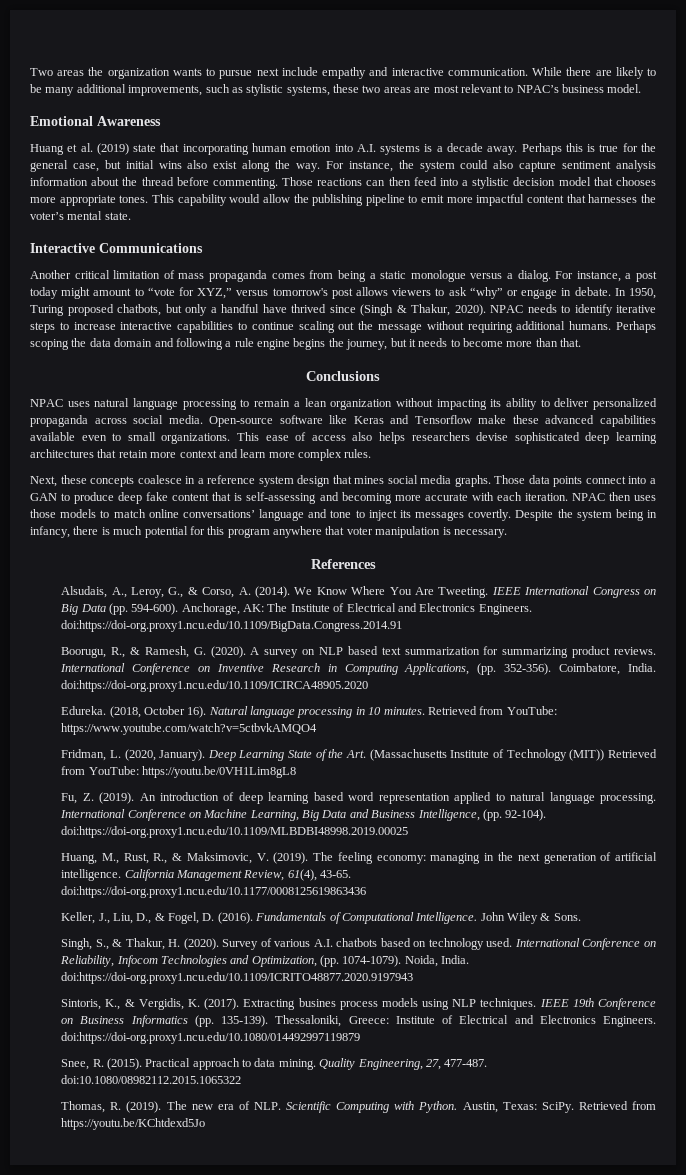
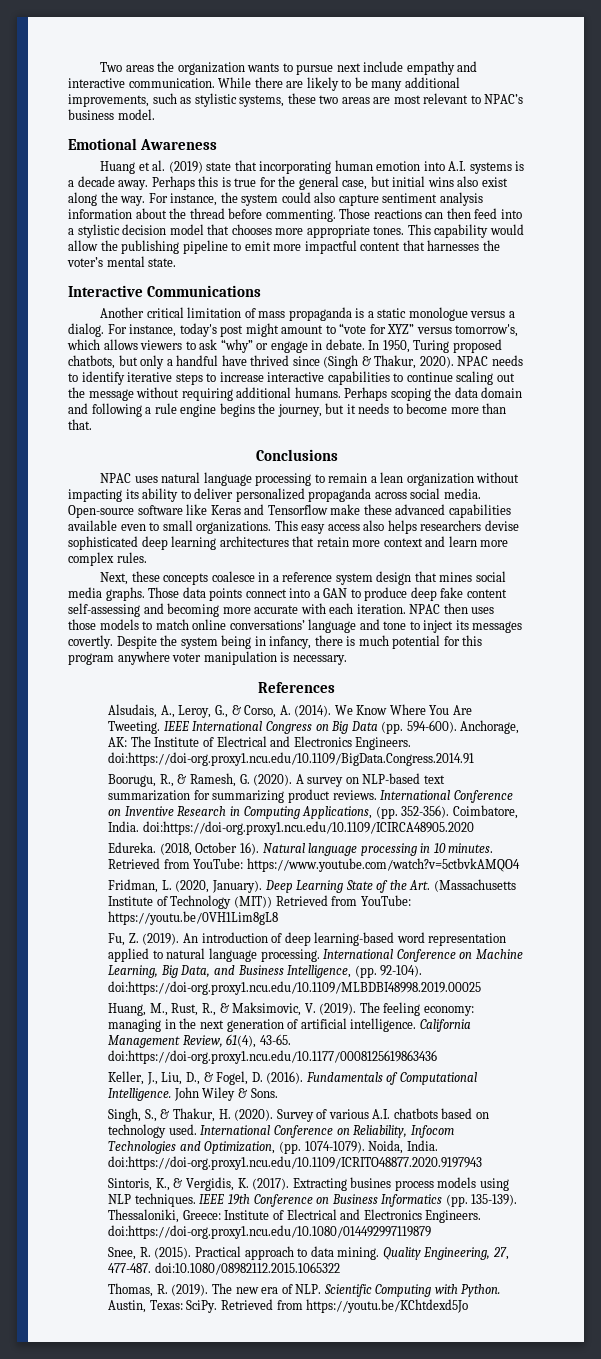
- Another critical limitation of mass propaganda comes from being a static monologue versus a dialog.
+ Another critical limitation of mass propaganda is a static monologue versus a dialog.
- For instance, a post today might amount to “vote for XYZ,” versus tomorrow's post allows viewers to ask “why” or engage in debate.
+ For instance, today's post might amount to “vote for XYZ” versus tomorrow's, which allows viewers to ask “why” or engage in debate.
- This ease of access also helps researchers devise sophisticated deep learning architectures that retain more context and learn more complex rules.
+ This easy access also helps researchers devise sophisticated deep learning architectures that retain more context and learn more complex rules.
- Those data points connect into a GAN to produce deep fake content that is self-assessing and becoming more accurate with each iteration.
+ Those data points connect into a GAN to produce deep fake content self-assessing and becoming more accurate with each iteration.
- Despite the system being in infancy, there is much potential for this program anywhere that voter manipulation is necessary.
+ Despite the system being in infancy, there is much potential for this program anywhere voter manipulation is necessary.
- A survey on NLP based text summarization for summarizing product reviews.
+ A survey on NLP-based text summarization for summarizing product reviews.
- An introduction of deep learning based word representation applied to natural language processing.
+ An introduction of deep learning-based word representation applied to natural language processing.
- International Conference on Machine Learning, Big Data and Business Intelligence, (pp. 92-104). doi:https://doi-org.proxy1.ncu.edu/10.1109/MLBDBI48998.2019.00025
+ International Conference on Machine Learning, Big Data, and Business Intelligence, (pp. 92-104). doi:https://doi-org.proxy1.ncu.edu/10.1109/MLBDBI48998.2019.00025

